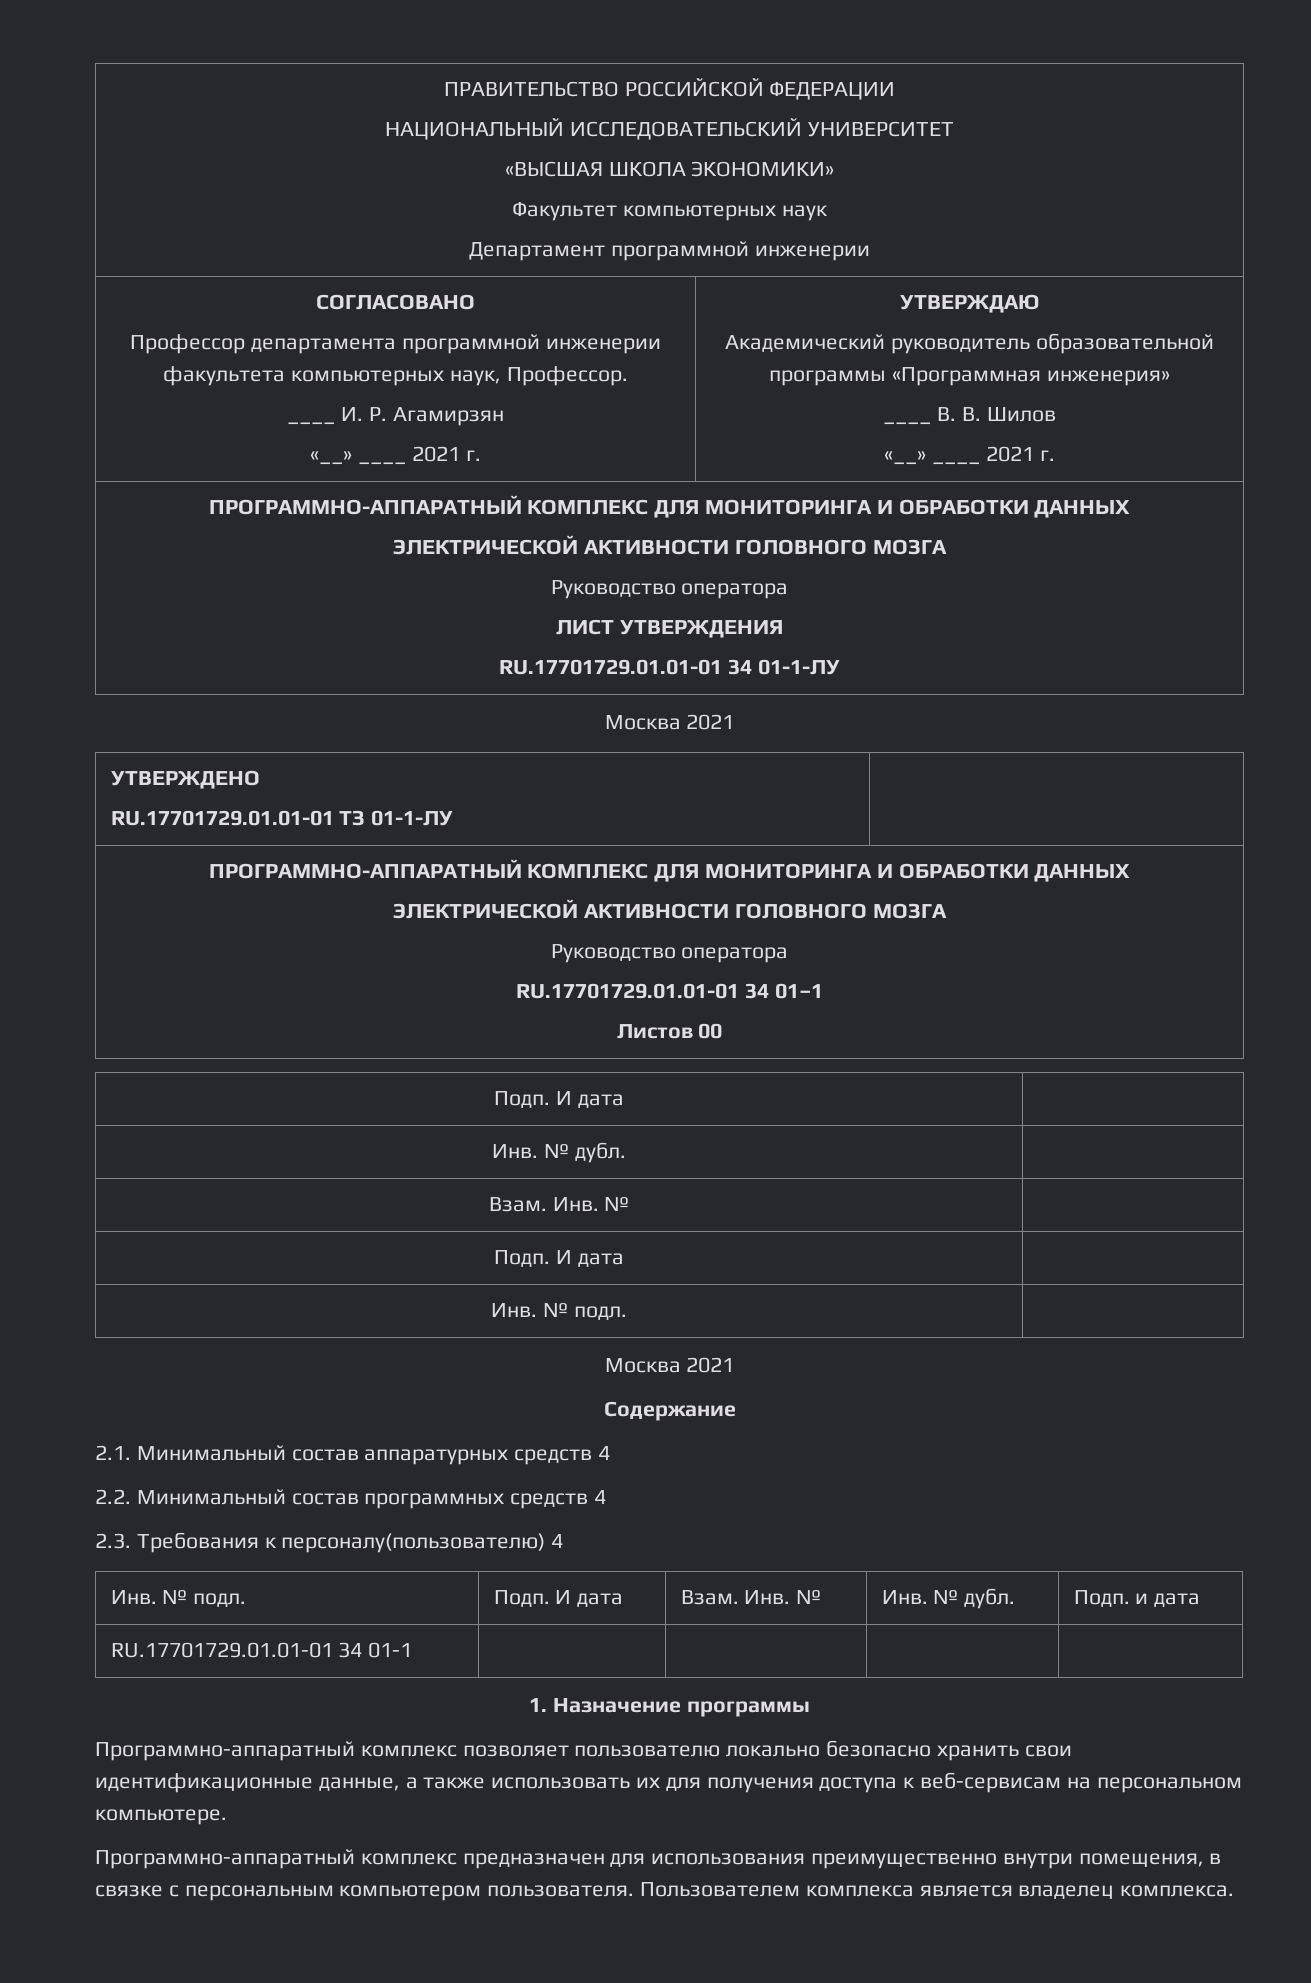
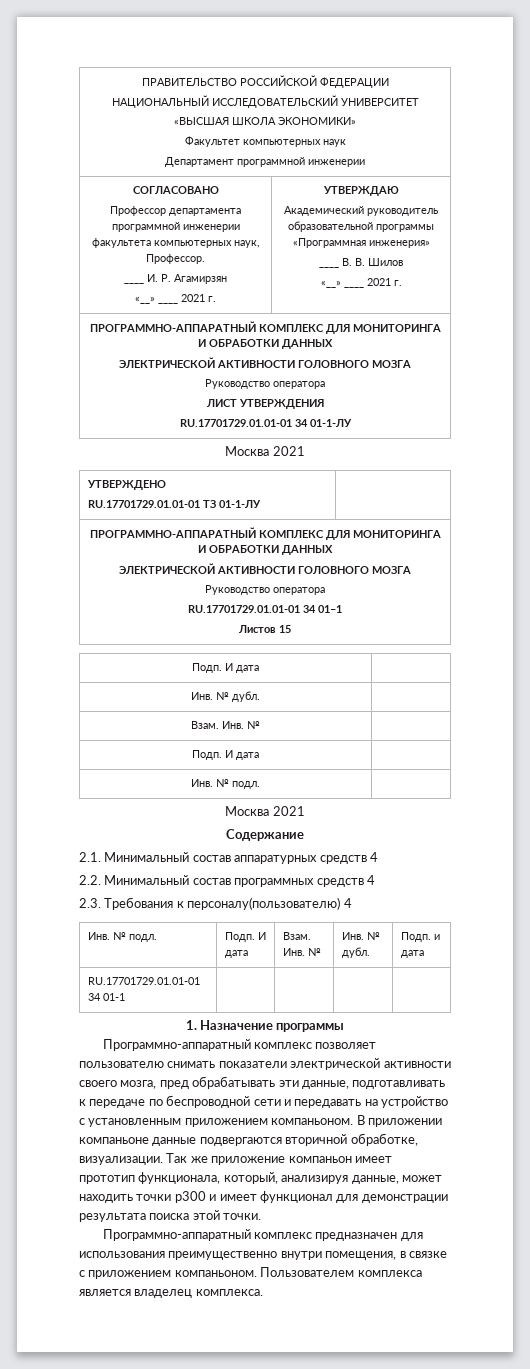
  УТВЕРЖДЕНО
  RU.17701729.01.01-01 ТЗ 01-1-ЛУ |
  ПРОГРАММНО-АППАРАТНЫЙ КОМПЛЕКС ДЛЯ МОНИТОРИНГА И ОБРАБОТКИ ДАННЫХ
  ЭЛЕКТРИЧЕСКОЙ АКТИВНОСТИ ГОЛОВНОГО МОЗГА
  Руководство оператора
  RU.17701729.01.01-01 34 01–1
- Листов 00
+ Листов 15
- Программно-аппаратный комплекс позволяет пользователю локально безопасно хранить свои идентификационные данные, а также использовать их для получения доступа к веб-сервисам на персональном компьютере.
+ Программно-аппаратный комплекс позволяет пользователю снимать показатели электрической активности своего мозга, пред обрабатывать эти данные, подготавливать к передаче по беспроводной сети и передавать на устройство с установленным приложением компаньоном. В приложении компаньоне данные подвергаются вторичной обработке, визуализации. Так же приложение компаньон имеет прототип функционала, который, анализируя данные, может находить точки p300 и имеет функционал для демонстрации результата поиска этой точки.
- Программно-аппаратный комплекс предназначен для использования преимущественно внутри помещения, в связке с персональным компьютером пользователя.
+ Программно-аппаратный комплекс предназначен для использования преимущественно внутри помещения, в связке с приложением компаньоном.

